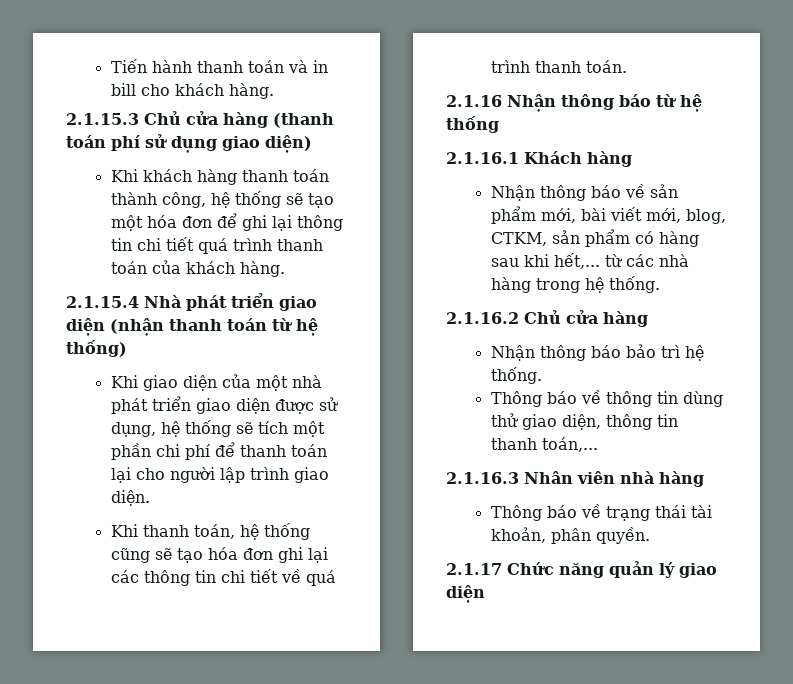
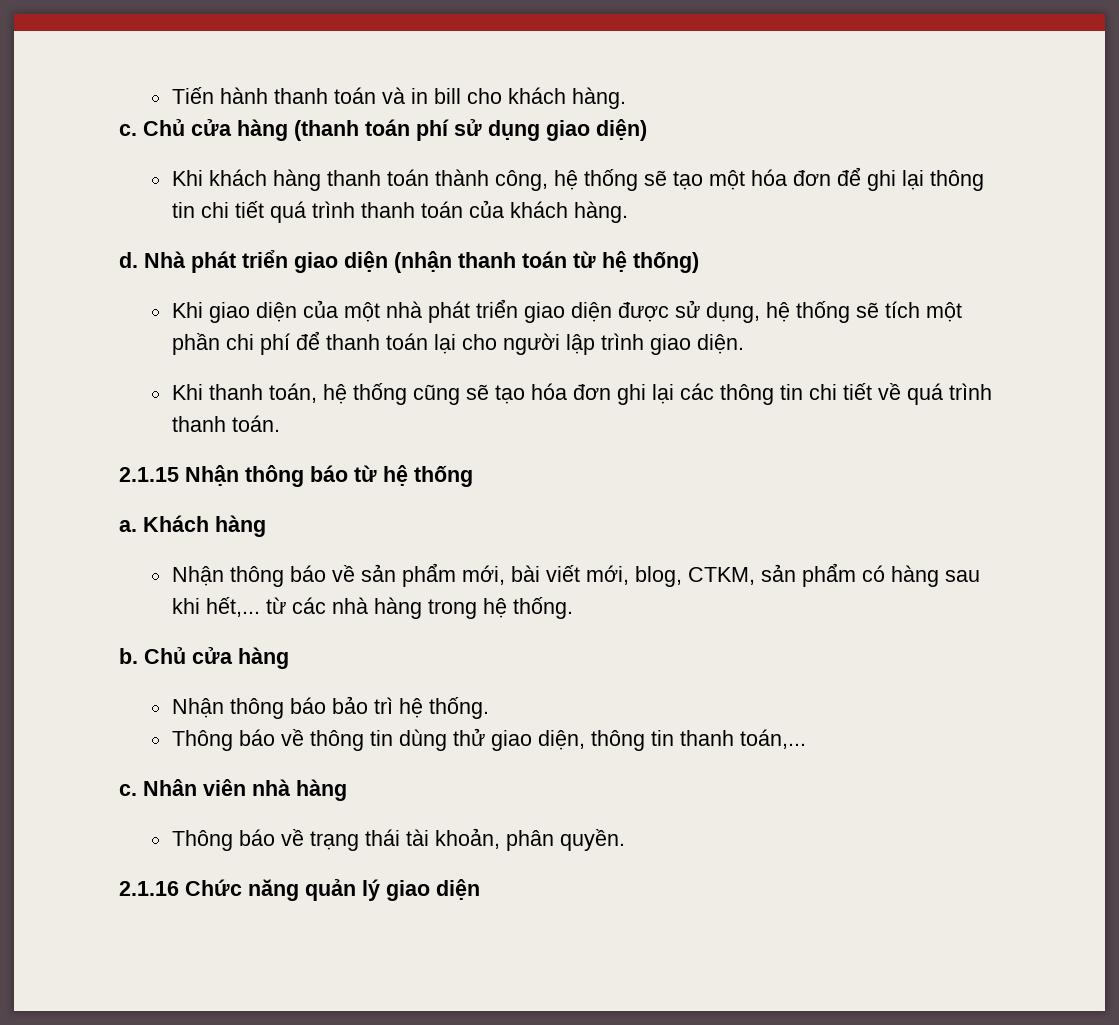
- 2.1.15.3 Chủ cửa hàng (thanh toán phí sử dụng giao diện)
+ c. Chủ cửa hàng (thanh toán phí sử dụng giao diện)
- 2.1.15.4 Nhà phát triển giao diện (nhận thanh toán từ hệ thống)
+ d. Nhà phát triển giao diện (nhận thanh toán từ hệ thống)
- 2.1.16 Nhận thông báo từ hệ thống
+ 2.1.15 Nhận thông báo từ hệ thống
- 2.1.16.1 Khách hàng
+ a. Khách hàng
- 2.1.16.2 Chủ cửa hàng
+ b. Chủ cửa hàng
- 2.1.16.3 Nhân viên nhà hàng
+ c. Nhân viên nhà hàng
- 2.1.17 Chức năng quản lý giao diện
+ 2.1.16 Chức năng quản lý giao diện

